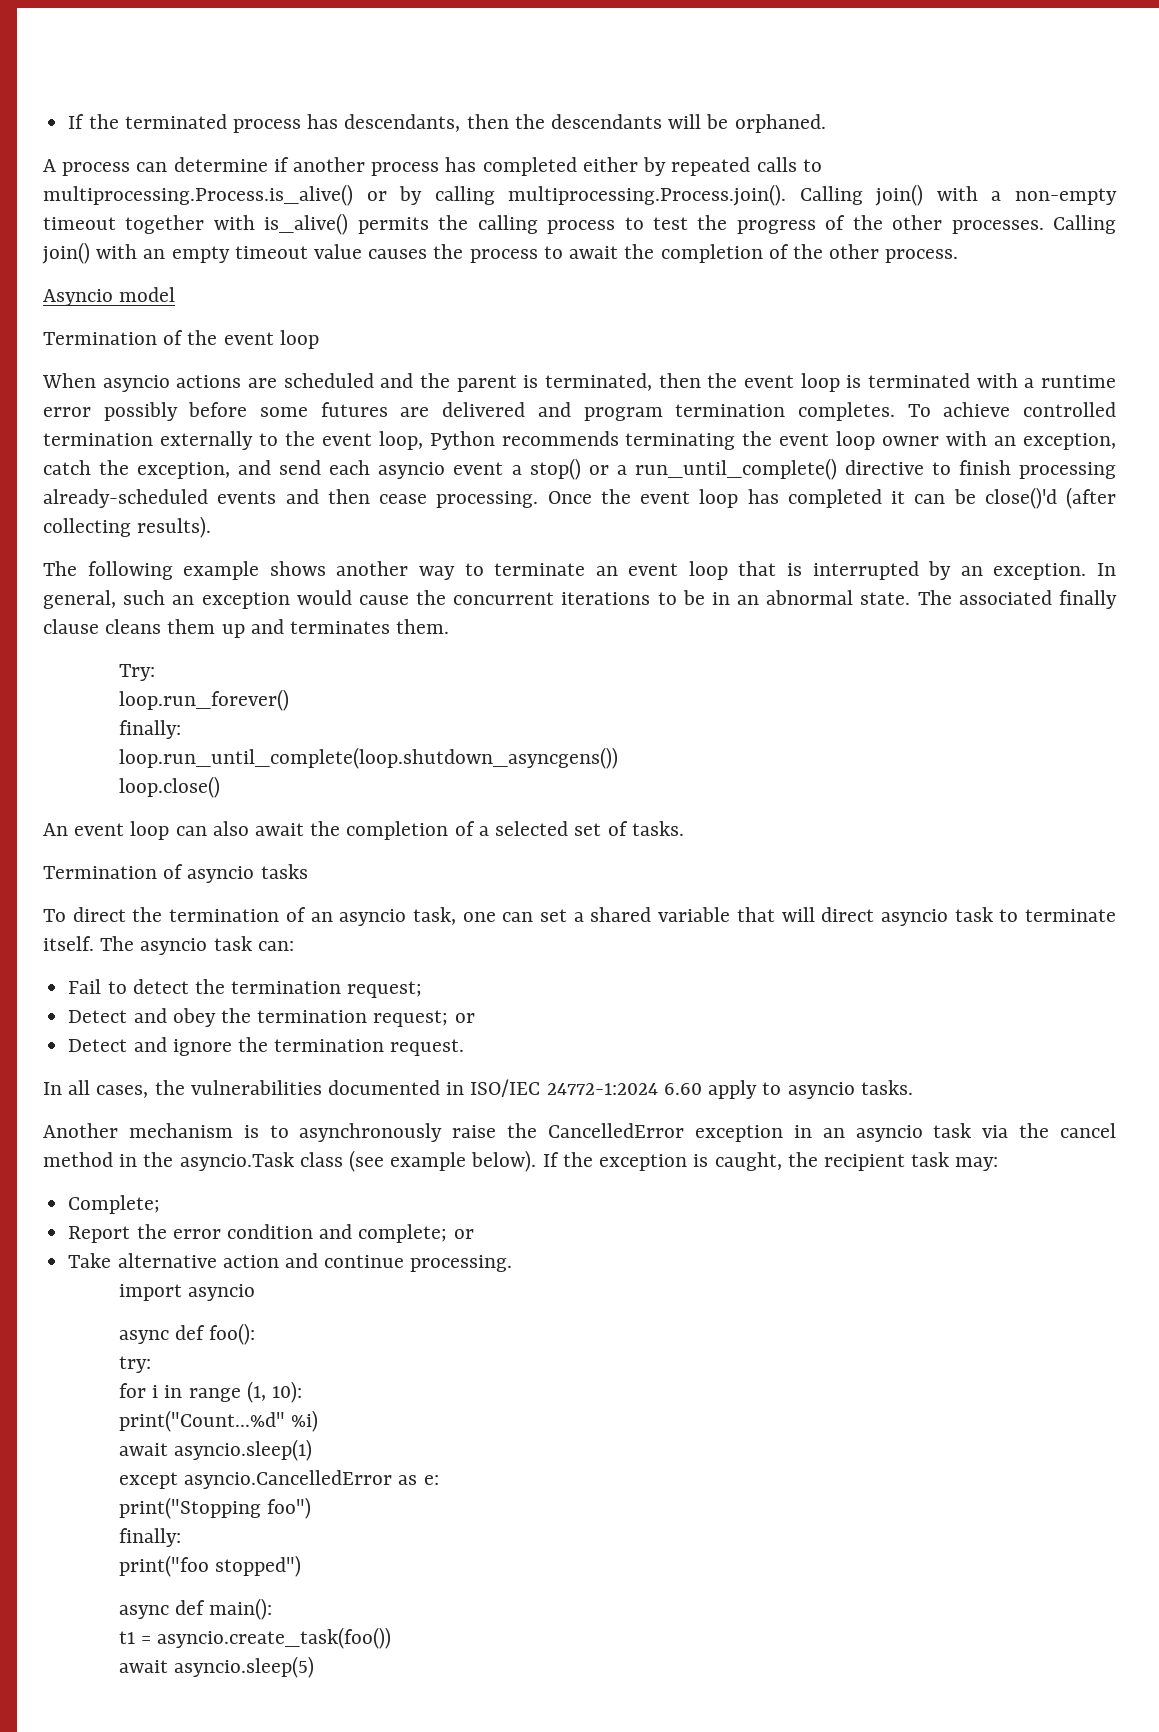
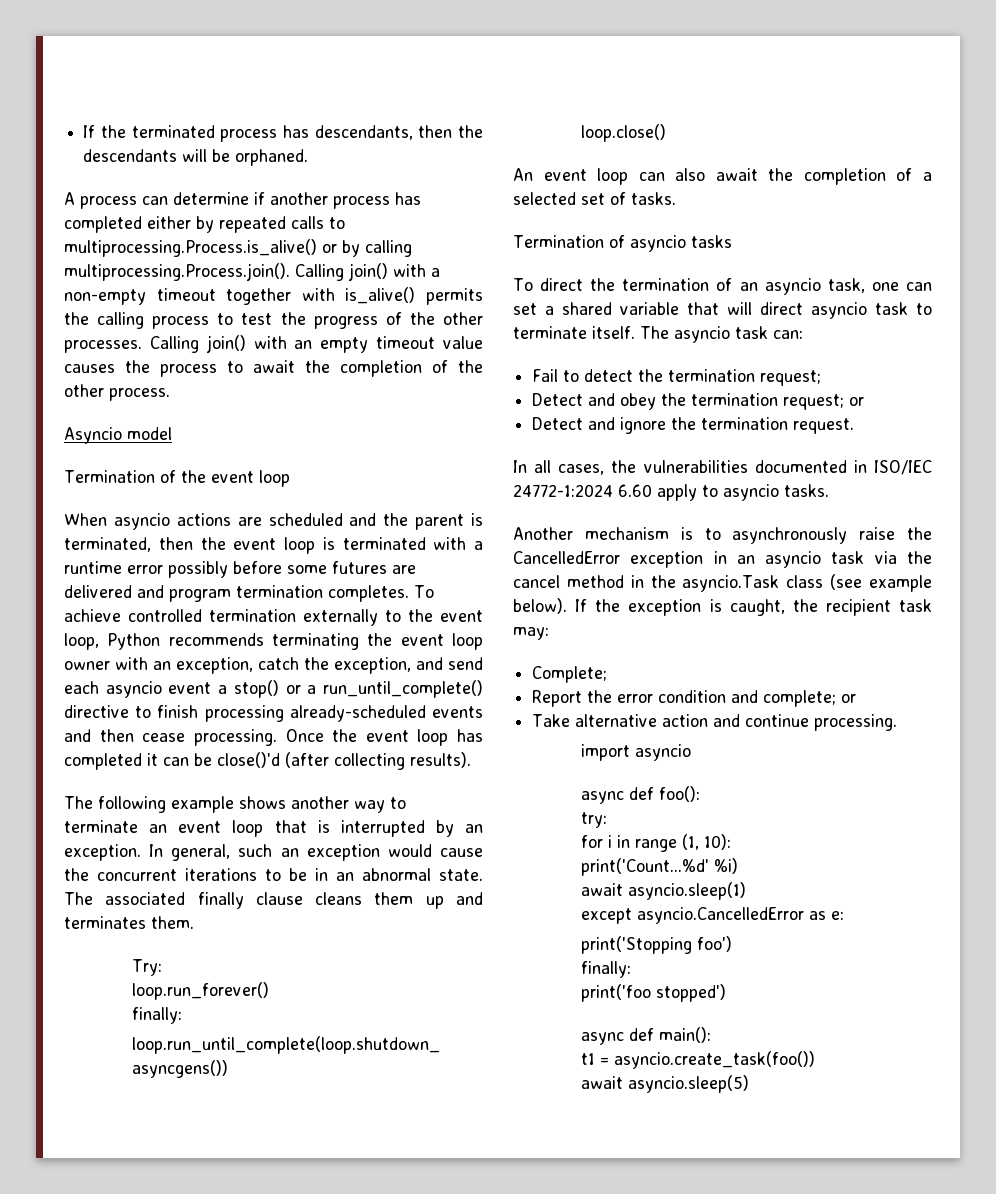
- print("Count...%d" %i)
+ print('Count...%d' %i)
- print("Stopping foo")
+ print('Stopping foo')
  finally:
- print("foo stopped")
+ print('foo stopped')

